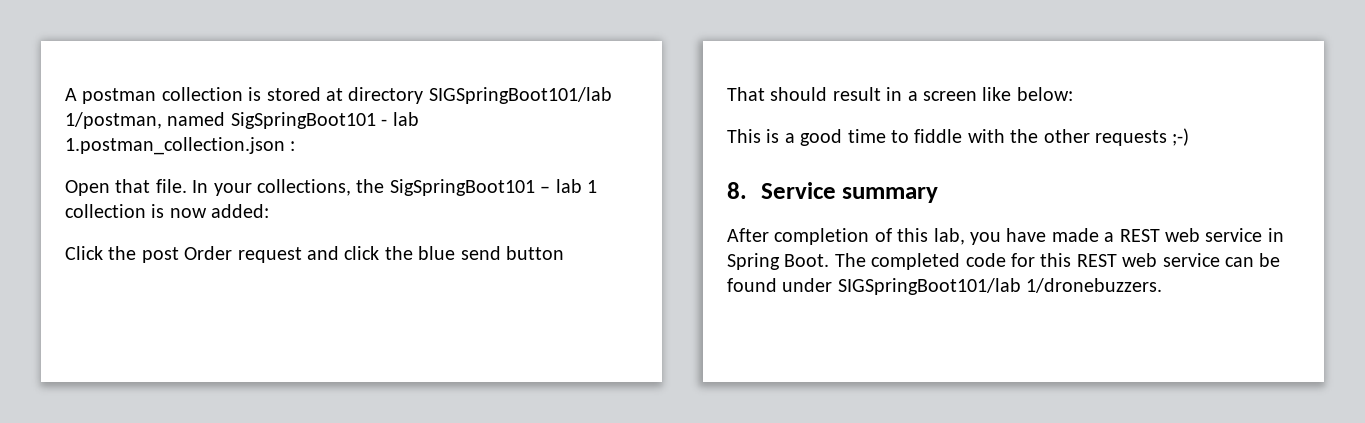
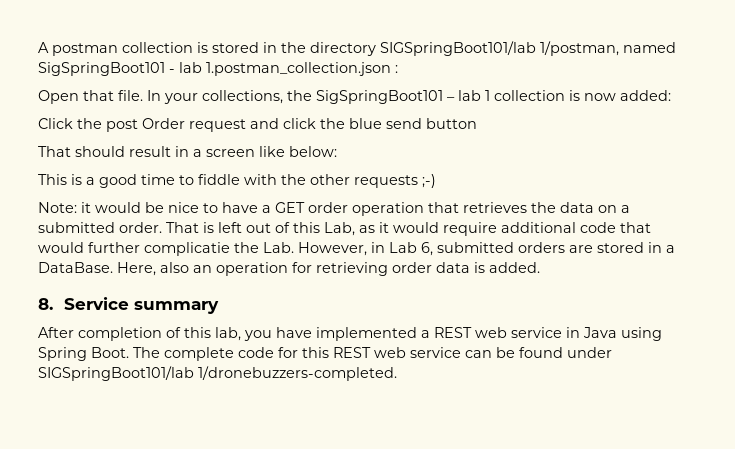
- A postman collection is stored at directory SIGSpringBoot101/lab 1/postman, named SigSpringBoot101 - lab 1.postman_collection.json :
+ A postman collection is stored in the directory SIGSpringBoot101/lab 1/postman, named SigSpringBoot101 - lab 1.postman_collection.json :
+ Note: it would be nice to have a GET order operation that retrieves the data on a submitted order. That is left out of this Lab, as it would require additional code that would further complicatie the Lab. However, in Lab 6, submitted orders are stored in a DataBase. Here, also an operation for retrieving order data is added.
- After completion of this lab, you have made a REST web service in Spring Boot.
+ After completion of this lab, you have implemented a REST web service in Java using Spring Boot.
- The completed code for this REST web service can be found under SIGSpringBoot101/lab 1/dronebuzzers.
+ The complete code for this REST web service can be found under SIGSpringBoot101/lab 1/dronebuzzers-completed.

